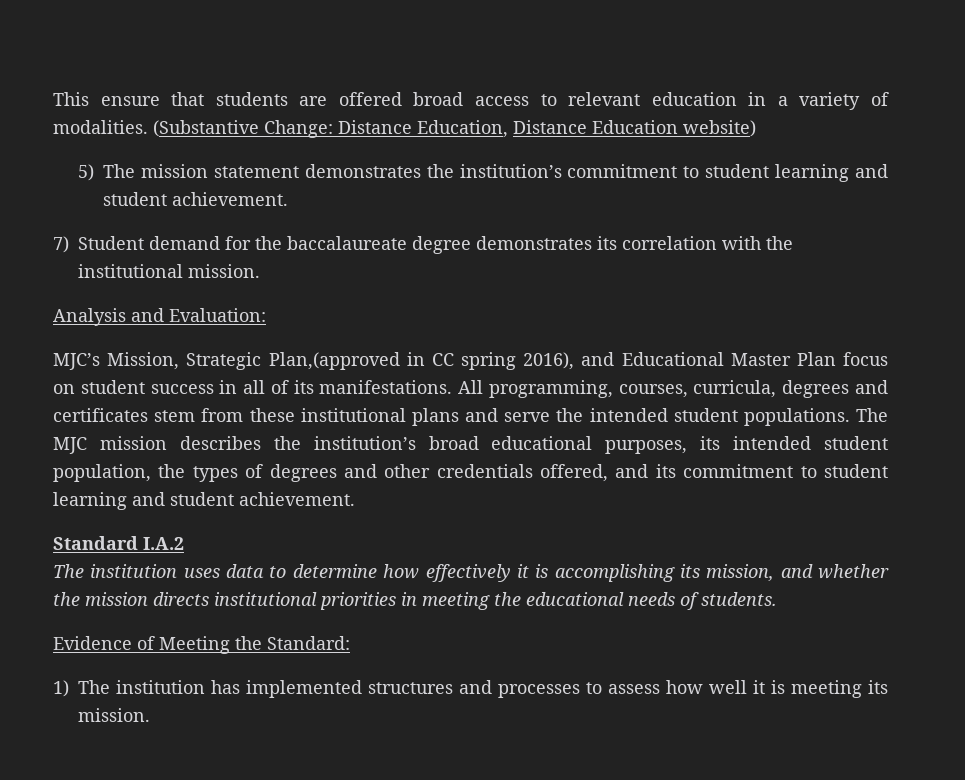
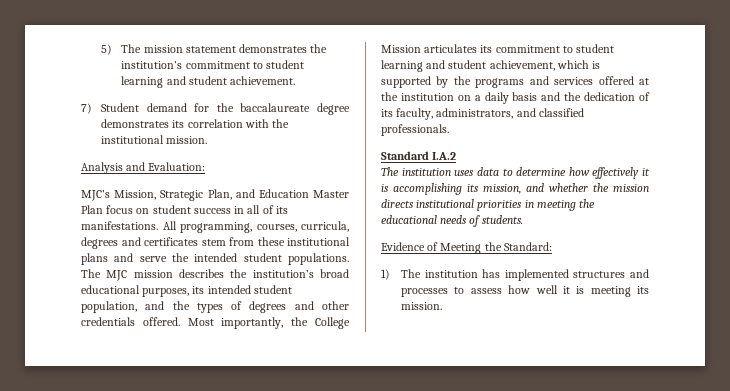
- This ensure that students are offered broad access to relevant education in a variety of modalities. (Substantive Change: Distance Education, Distance Education website)
- MJC’s Mission, Strategic Plan,(approved in CC spring 2016), and Educational Master Plan focus on student success in all of its manifestations.
+ MJC’s Mission, Strategic Plan, and Education Master Plan focus on student success in all of its manifestations.
- The MJC mission describes the institution’s broad educational purposes, its intended student population, the types of degrees and other credentials offered, and its commitment to student learning and student achievement.
+ The MJC mission describes the institution’s broad educational purposes, its intended student population, and the types of degrees and other credentials offered. Most importantly, the College Mission articulates its commitment to student learning and student achievement, which is supported by the programs and services offered at the institution on a daily basis and the dedication of its faculty, administrators, and classified professionals.

